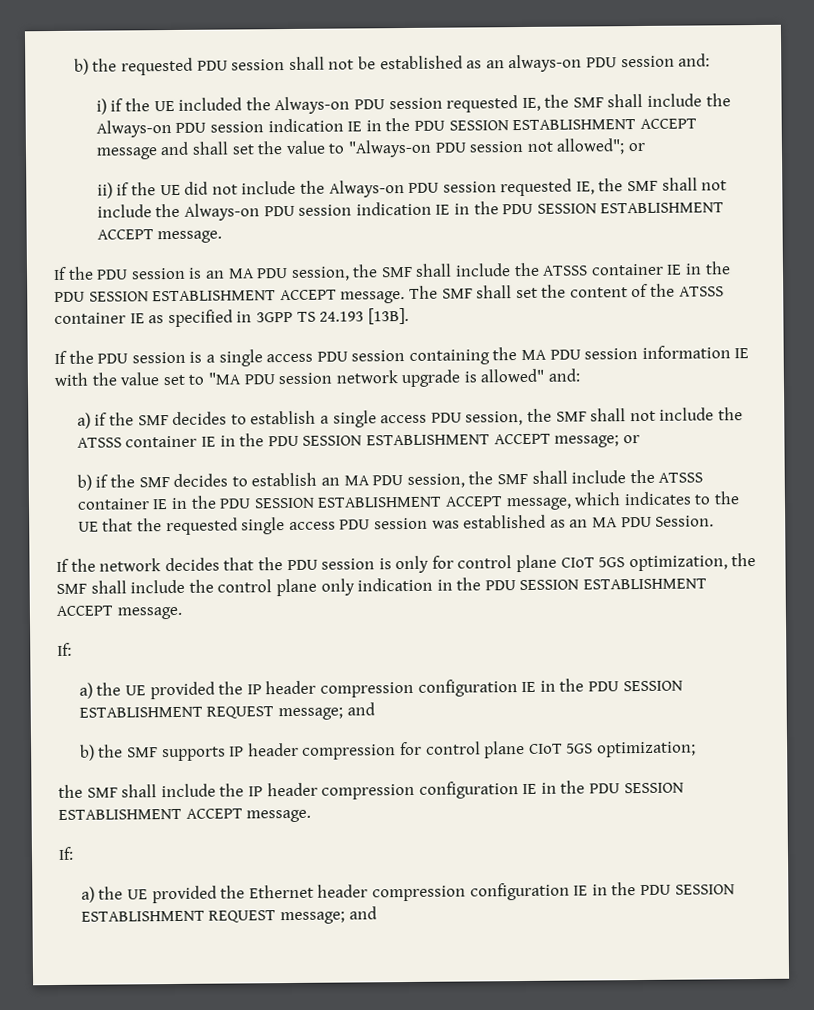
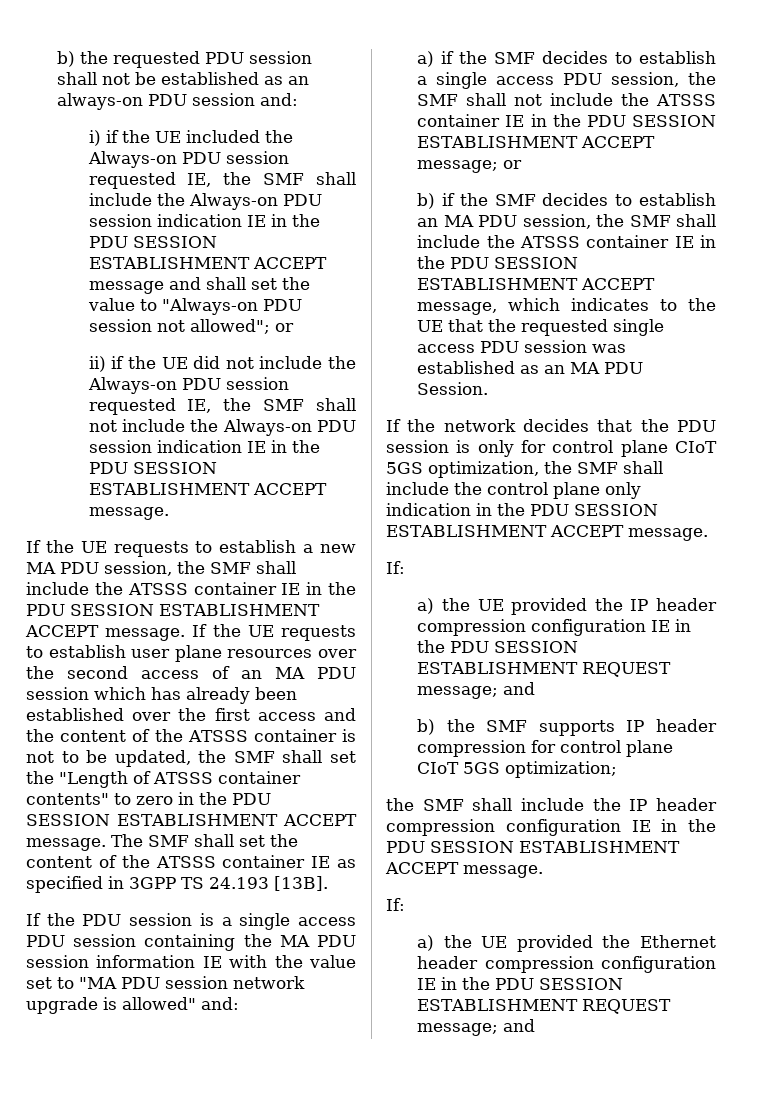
- If the PDU session is an MA PDU session, the SMF shall include the ATSSS container IE in the PDU SESSION ESTABLISHMENT ACCEPT message.
+ If the UE requests to establish a new MA PDU session, the SMF shall include the ATSSS container IE in the PDU SESSION ESTABLISHMENT ACCEPT message.
+ If the UE requests to establish user plane resources over the second access of an MA PDU session which has already been established over the first access and the content of the ATSSS container is not to be updated, the SMF shall set the "Length of ATSSS container contents" to zero in the PDU SESSION ESTABLISHMENT ACCEPT message.

